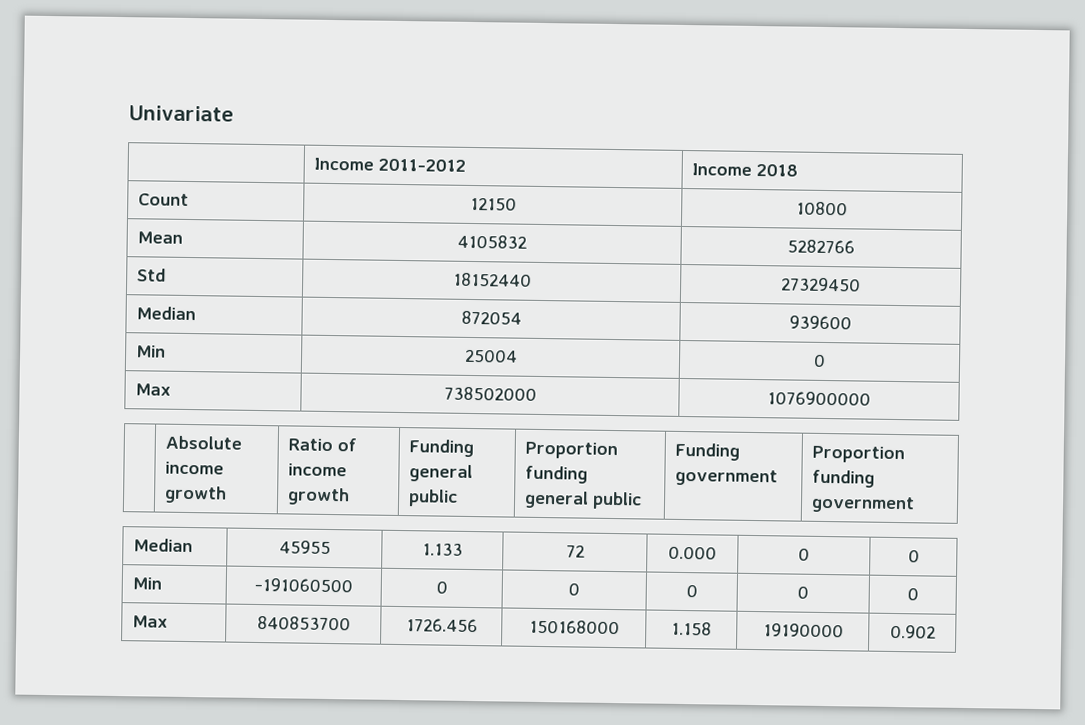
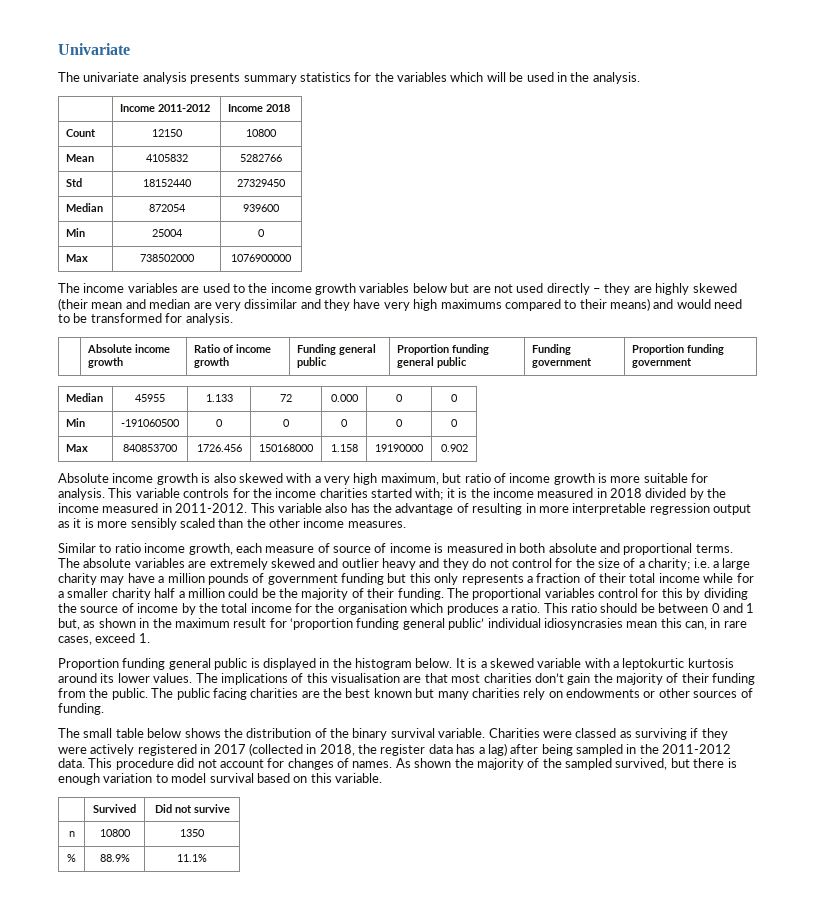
+ The univariate analysis presents summary statistics for the variables which will be used in the analysis.
+ The income variables are used to the income growth variables below but are not used directly – they are highly skewed (their mean and median are very dissimilar and they have very high maximums compared to their means) and would need to be transformed for analysis.
+ Absolute income growth is also skewed with a very high maximum, but ratio of income growth is more suitable for analysis. This variable controls for the income charities started with; it is the income measured in 2018 divided by the income measured in 2011-2012. This variable also has the advantage of resulting in more interpretable regression output as it is more sensibly scaled than the other income measures.
+ Similar to ratio income growth, each measure of source of income is measured in both absolute and proportional terms. The absolute variables are extremely skewed and outlier heavy and they do not control for the size of a charity; i.e. a large charity may have a million pounds of government funding but this only represents a fraction of their total income while for a smaller charity half a million could be the majority of their funding. The proportional variables control for this by dividing the source of income by the total income for the organisation which produces a ratio. This ratio should be between 0 and 1 but, as shown in the maximum result for ‘proportion funding general public’ individual idiosyncrasies mean this can, in rare cases, exceed 1.
+ Proportion funding general public is displayed in the histogram below. It is a skewed variable with a leptokurtic kurtosis around its lower values. The implications of this visualisation are that most charities don’t gain the majority of their funding from the public. The public facing charities are the best known but many charities rely on endowments or other sources of funding.
+ The small table below shows the distribution of the binary survival variable. Charities were classed as surviving if they were actively registered in 2017 (collected in 2018, the register data has a lag) after being sampled in the 2011-2012 data. This procedure did not account for changes of names. As shown the majority of the sampled survived, but there is enough variation to model survival based on this variable.
+ | Survived | Did not survive
+ n | 10800 | 1350
+ % | 88.9% | 11.1%

